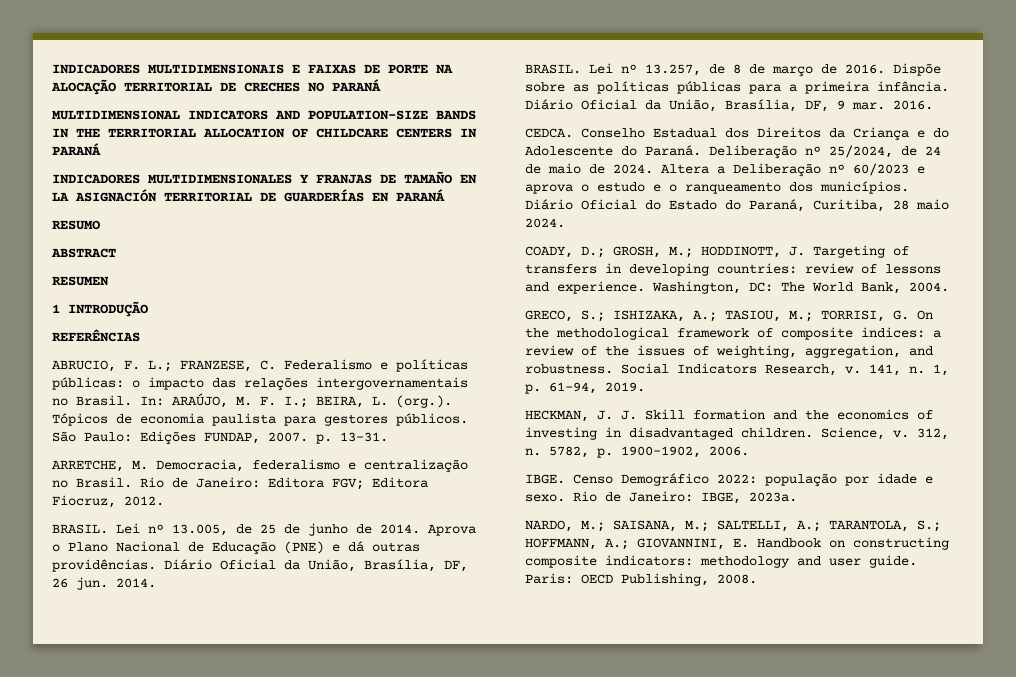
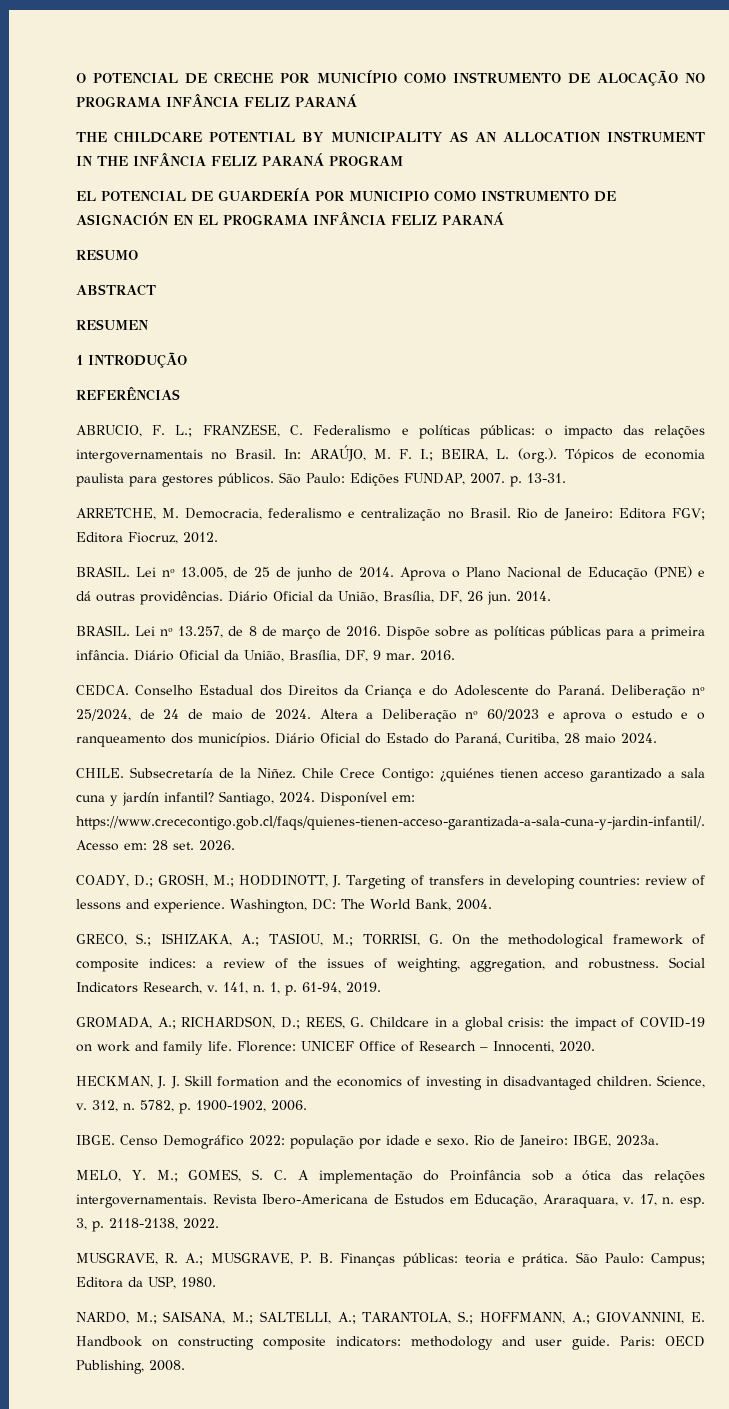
- INDICADORES MULTIDIMENSIONAIS E FAIXAS DE PORTE NA ALOCAÇÃO TERRITORIAL DE CRECHES NO PARANÁ
- MULTIDIMENSIONAL INDICATORS AND POPULATION-SIZE BANDS IN THE TERRITORIAL ALLOCATION OF CHILDCARE CENTERS IN PARANÁ
- INDICADORES MULTIDIMENSIONALES Y FRANJAS DE TAMAÑO EN LA ASIGNACIÓN TERRITORIAL DE GUARDERÍAS EN PARANÁ
+ O POTENCIAL DE CRECHE POR MUNICÍPIO COMO INSTRUMENTO DE ALOCAÇÃO NO PROGRAMA INFÂNCIA FELIZ PARANÁ
+ THE CHILDCARE POTENTIAL BY MUNICIPALITY AS AN ALLOCATION INSTRUMENT IN THE INFÂNCIA FELIZ PARANÁ PROGRAM
+ EL POTENCIAL DE GUARDERÍA POR MUNICIPIO COMO INSTRUMENTO DE ASIGNACIÓN EN EL PROGRAMA INFÂNCIA FELIZ PARANÁ
+ CHILE. Subsecretaría de la Niñez. Chile Crece Contigo: ¿quiénes tienen acceso garantizado a sala cuna y jardín infantil? Santiago, 2024. Disponível em: https://www.crececontigo.gob.cl/faqs/quienes-tienen-acceso-garantizada-a-sala-cuna-y-jardin-infantil/. Acesso em: 28 set. 2026.
+ GROMADA, A.; RICHARDSON, D.; REES, G. Childcare in a global crisis: the impact of COVID-19 on work and family life. Florence: UNICEF Office of Research – Innocenti, 2020.
+ MELO, Y. M.; GOMES, S. C. A implementação do Proinfância sob a ótica das relações intergovernamentais. Revista Ibero-Americana de Estudos em Educação, Araraquara, v. 17, n. esp. 3, p. 2118-2138, 2022.
+ MUSGRAVE, R. A.; MUSGRAVE, P. B. Finanças públicas: teoria e prática. São Paulo: Campus; Editora da USP, 1980.

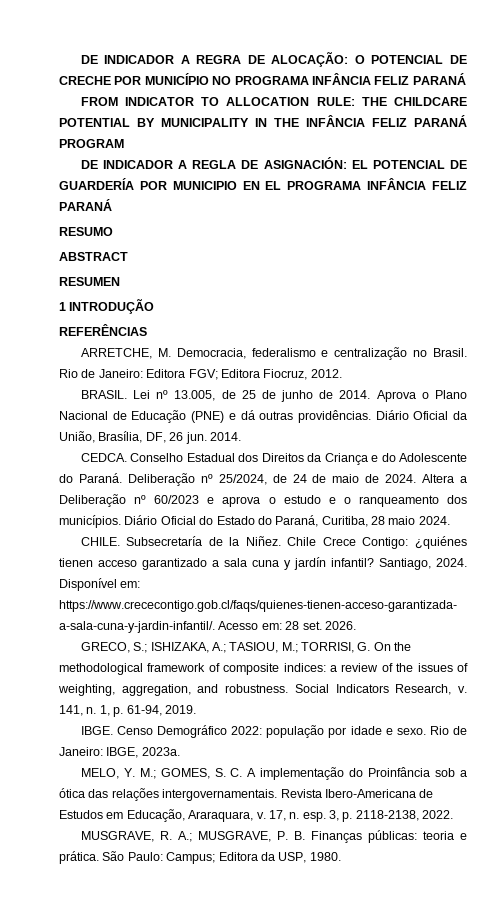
- O POTENCIAL DE CRECHE POR MUNICÍPIO COMO INSTRUMENTO DE ALOCAÇÃO NO PROGRAMA INFÂNCIA FELIZ PARANÁ
+ DE INDICADOR A REGRA DE ALOCAÇÃO: O POTENCIAL DE CRECHE POR MUNICÍPIO NO PROGRAMA INFÂNCIA FELIZ PARANÁ
- THE CHILDCARE POTENTIAL BY MUNICIPALITY AS AN ALLOCATION INSTRUMENT IN THE INFÂNCIA FELIZ PARANÁ PROGRAM
+ FROM INDICATOR TO ALLOCATION RULE: THE CHILDCARE POTENTIAL BY MUNICIPALITY IN THE INFÂNCIA FELIZ PARANÁ PROGRAM
- EL POTENCIAL DE GUARDERÍA POR MUNICIPIO COMO INSTRUMENTO DE ASIGNACIÓN EN EL PROGRAMA INFÂNCIA FELIZ PARANÁ
+ DE INDICADOR A REGLA DE ASIGNACIÓN: EL POTENCIAL DE GUARDERÍA POR MUNICIPIO EN EL PROGRAMA INFÂNCIA FELIZ PARANÁ
- ABRUCIO, F. L.; FRANZESE, C. Federalismo e políticas públicas: o impacto das relações intergovernamentais no Brasil. In: ARAÚJO, M. F. I.; BEIRA, L. (org.). Tópicos de economia paulista para gestores públicos. São Paulo: Edições FUNDAP, 2007. p. 13-31.
- BRASIL. Lei nº 13.257, de 8 de março de 2016. Dispõe sobre as políticas públicas para a primeira infância. Diário Oficial da União, Brasília, DF, 9 mar. 2016.
- COADY, D.; GROSH, M.; HODDINOTT, J. Targeting of transfers in developing countries: review of lessons and experience. Washington, DC: The World Bank, 2004.
- GROMADA, A.; RICHARDSON, D.; REES, G. Childcare in a global crisis: the impact of COVID-19 on work and family life. Florence: UNICEF Office of Research – Innocenti, 2020.
- HECKMAN, J. J. Skill formation and the economics of investing in disadvantaged children. Science, v. 312, n. 5782, p. 1900-1902, 2006.
- NARDO, M.; SAISANA, M.; SALTELLI, A.; TARANTOLA, S.; HOFFMANN, A.; GIOVANNINI, E. Handbook on constructing composite indicators: methodology and user guide. Paris: OECD Publishing, 2008.

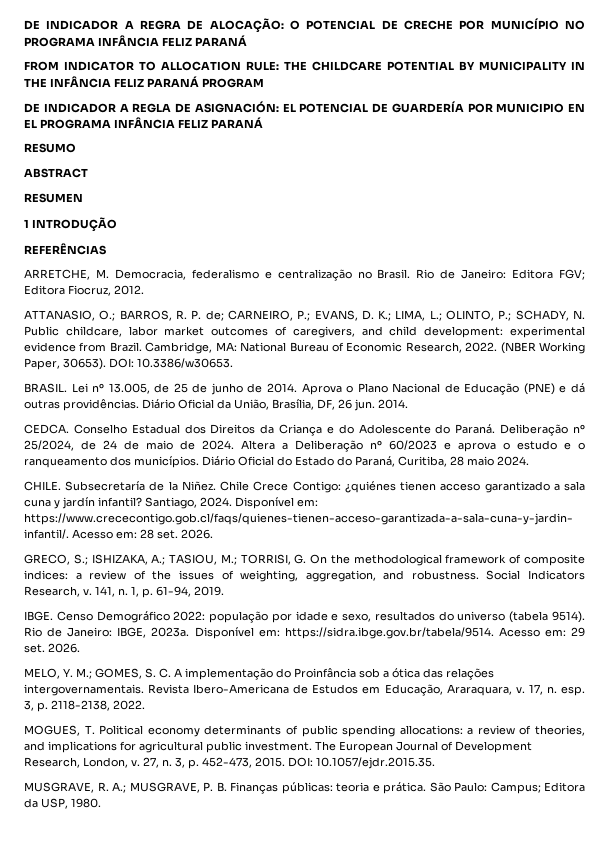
+ ATTANASIO, O.; BARROS, R. P. de; CARNEIRO, P.; EVANS, D. K.; LIMA, L.; OLINTO, P.; SCHADY, N. Public childcare, labor market outcomes of caregivers, and child development: experimental evidence from Brazil. Cambridge, MA: National Bureau of Economic Research, 2022. (NBER Working Paper, 30653). DOI: 10.3386/w30653.
- Censo Demográfico 2022: população por idade e sexo.
+ Censo Demográfico 2022: população por idade e sexo, resultados do universo (tabela 9514).
+ Disponível em: https://sidra.ibge.gov.br/tabela/9514. Acesso em: 29 set. 2026.
+ MOGUES, T. Political economy determinants of public spending allocations: a review of theories, and implications for agricultural public investment. The European Journal of Development Research, London, v. 27, n. 3, p. 452-473, 2015. DOI: 10.1057/ejdr.2015.35.

